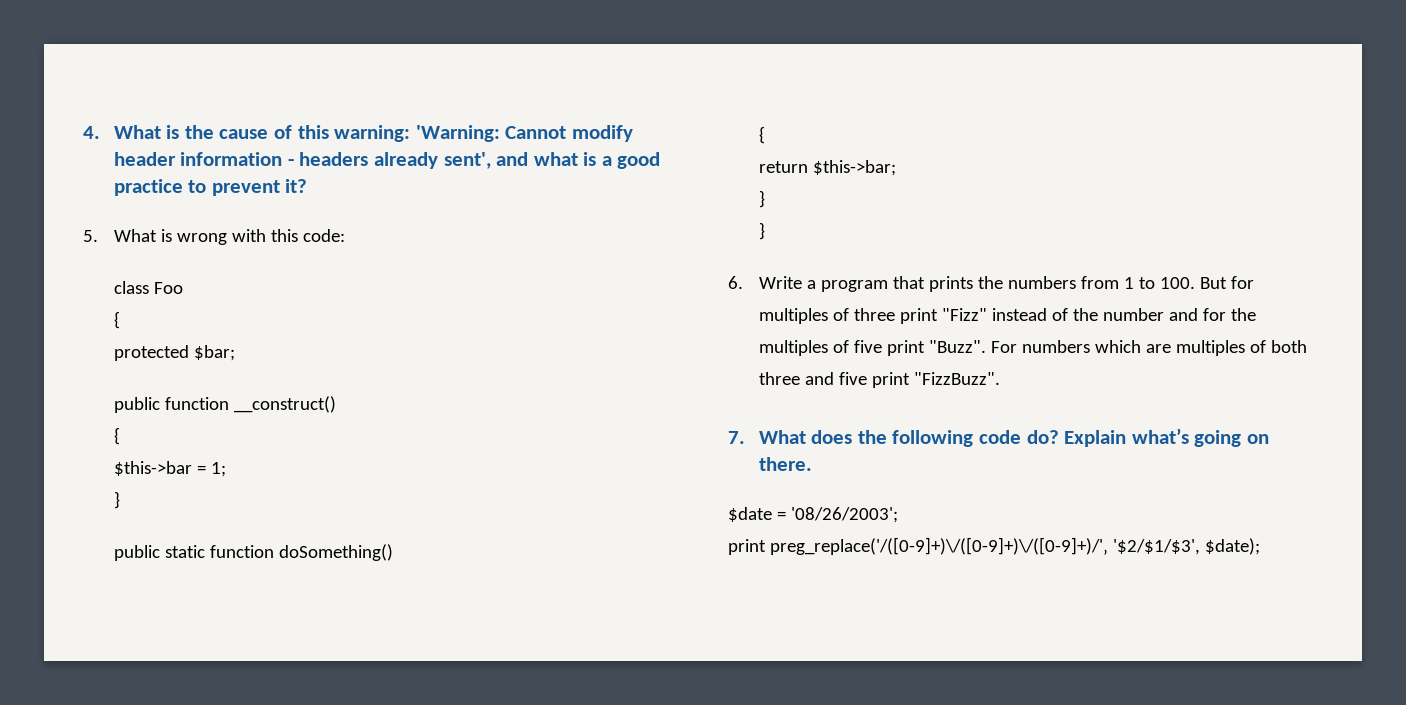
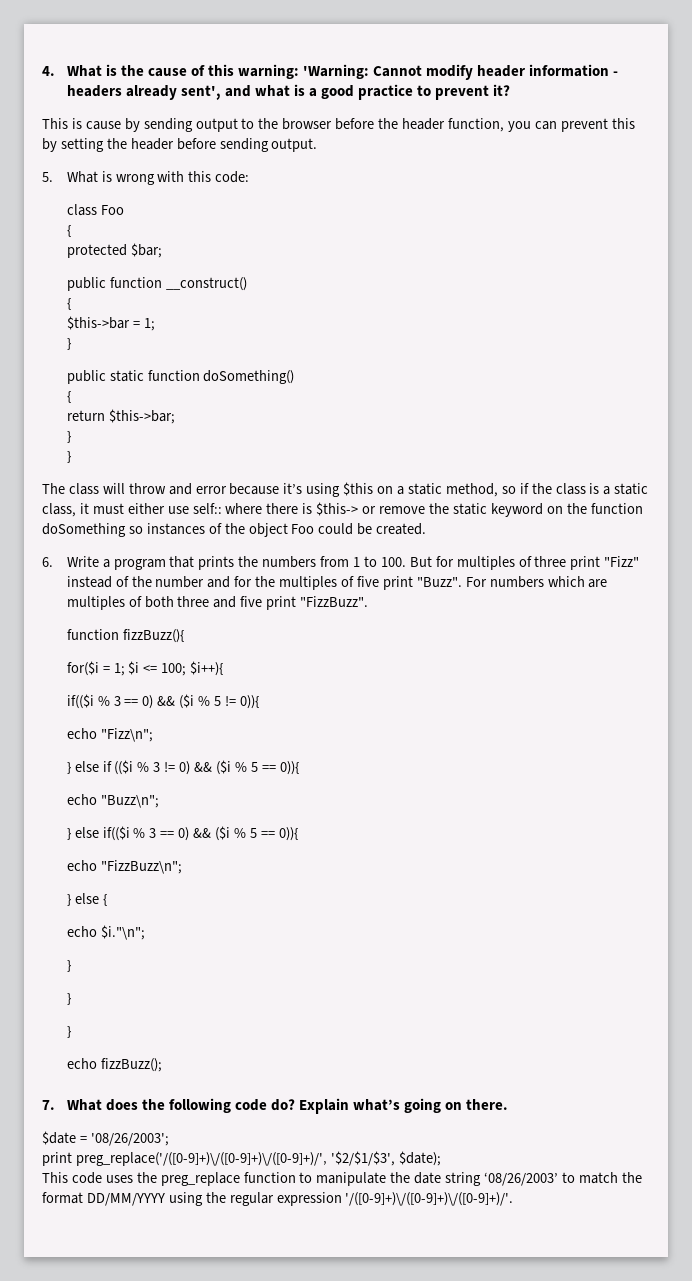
+ This is cause by sending output to the browser before the header function, you can prevent this by setting the header before sending output.
+ The class will throw and error because it’s using $this on a static method, so if the class is a static class, it must either use self:: where there is $this-> or remove the static keyword on the function doSomething so instances of the object Foo could be created.
+ function fizzBuzz(){
+ for($i = 1; $i <= 100; $i++){
+ if(($i % 3 == 0) && ($i % 5 != 0)){
+ echo "Fizz\n";
+ } else if (($i % 3 != 0) && ($i % 5 == 0)){
+ echo "Buzz\n";
+ } else if(($i % 3 == 0) && ($i % 5 == 0)){
+ echo "FizzBuzz\n";
+ } else {
+ echo $i."\n";
+ }
+ }
+ }
+ echo fizzBuzz();
+ This code uses the preg_replace function to manipulate the date string ‘08/26/2003’ to match the format DD/MM/YYYY using the regular expression '/([0-9]+)\/([0-9]+)\/([0-9]+)/'.

